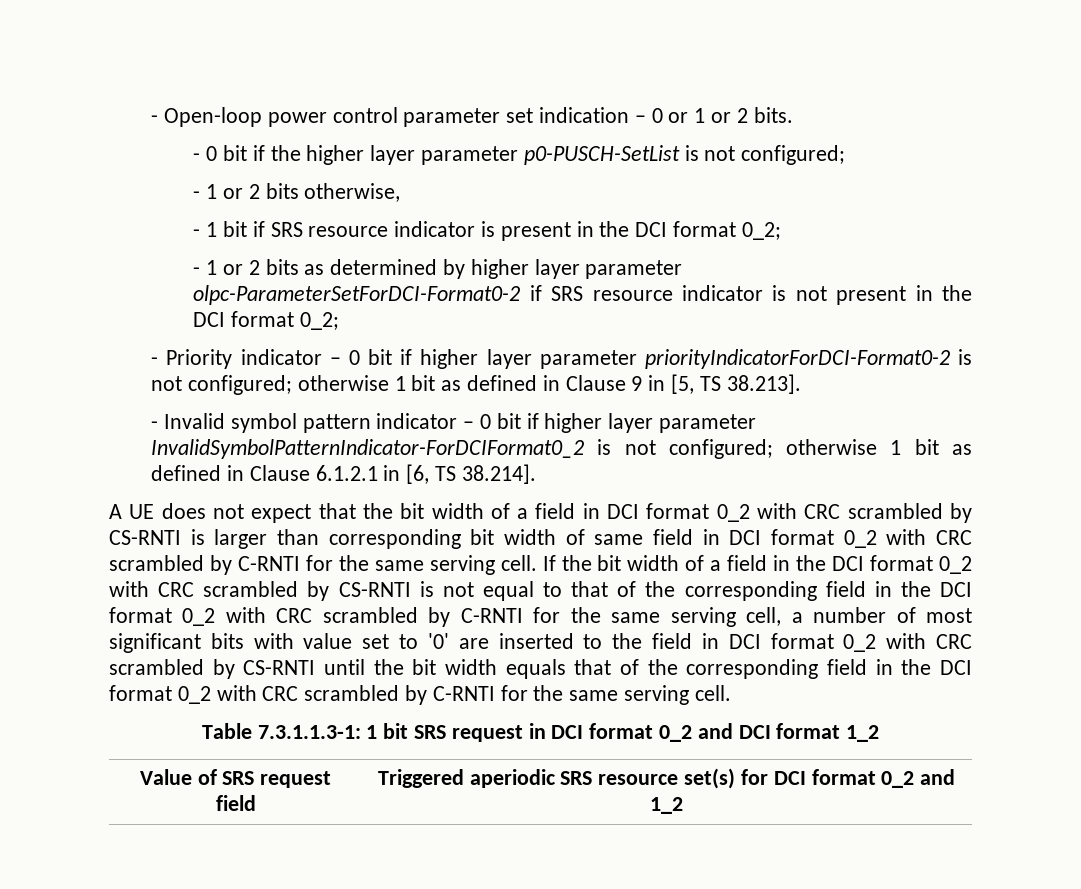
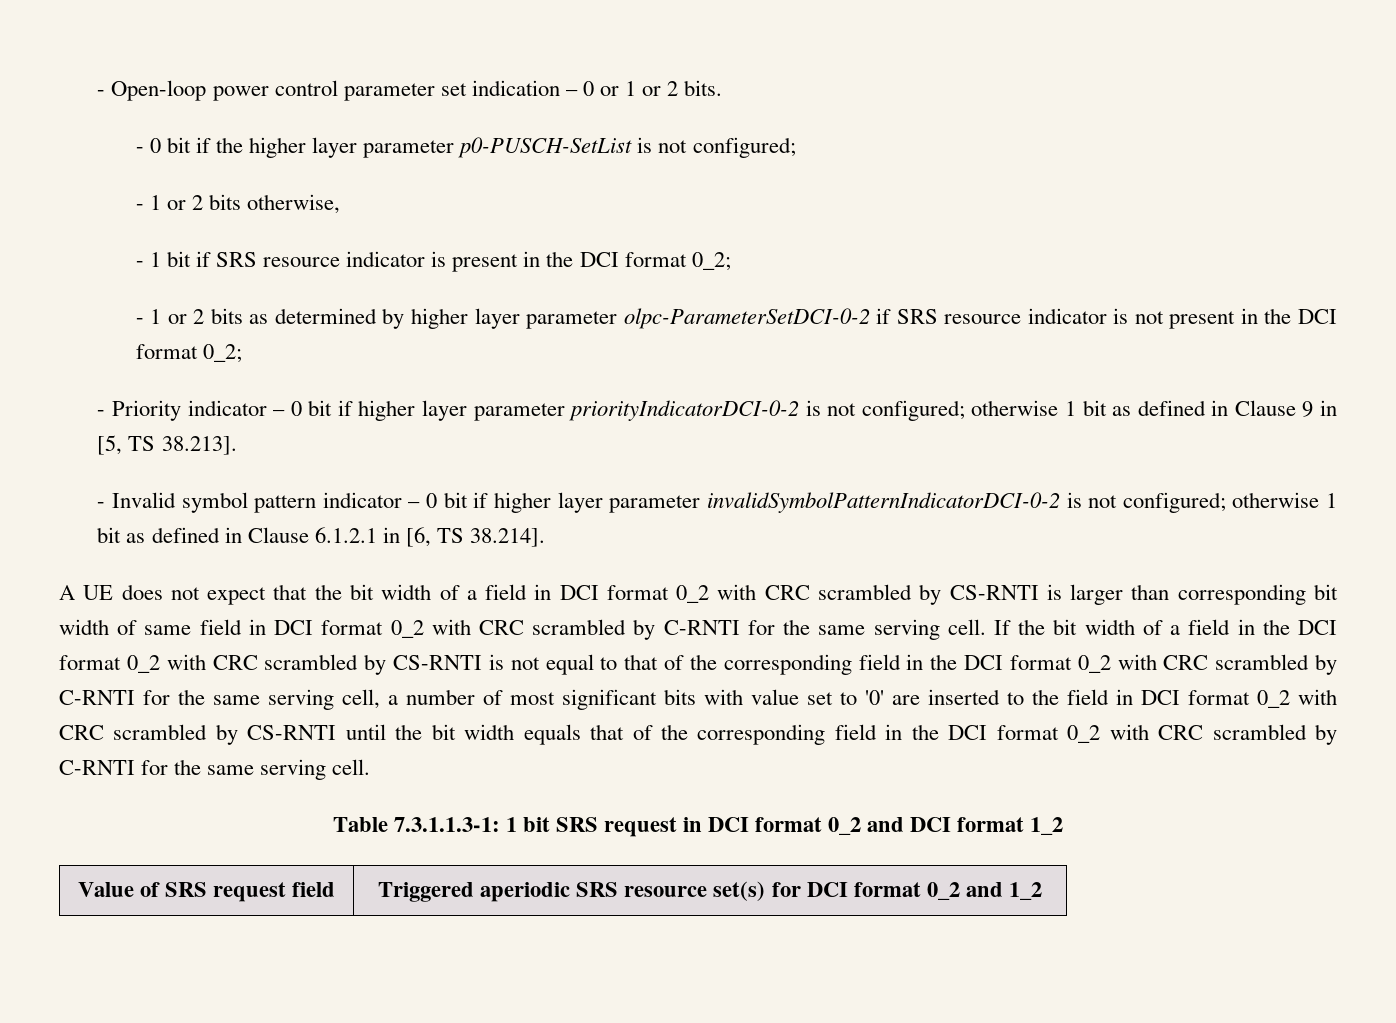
- - 1 or 2 bits as determined by higher layer parameter olpc-ParameterSetForDCI-Format0-2 if SRS resource indicator is not present in the DCI format 0_2;
+ - 1 or 2 bits as determined by higher layer parameter olpc-ParameterSetDCI-0-2 if SRS resource indicator is not present in the DCI format 0_2;
- - Priority indicator – 0 bit if higher layer parameter priorityIndicatorForDCI-Format0-2 is not configured; otherwise 1 bit as defined in Clause 9 in [5, TS 38.213].
+ - Priority indicator – 0 bit if higher layer parameter priorityIndicatorDCI-0-2 is not configured; otherwise 1 bit as defined in Clause 9 in [5, TS 38.213].
- - Invalid symbol pattern indicator – 0 bit if higher layer parameter InvalidSymbolPatternIndicator-ForDCIFormat0_2 is not configured; otherwise 1 bit as defined in Clause 6.1.2.1 in [6, TS 38.214].
+ - Invalid symbol pattern indicator – 0 bit if higher layer parameter invalidSymbolPatternIndicatorDCI-0-2 is not configured; otherwise 1 bit as defined in Clause 6.1.2.1 in [6, TS 38.214].

